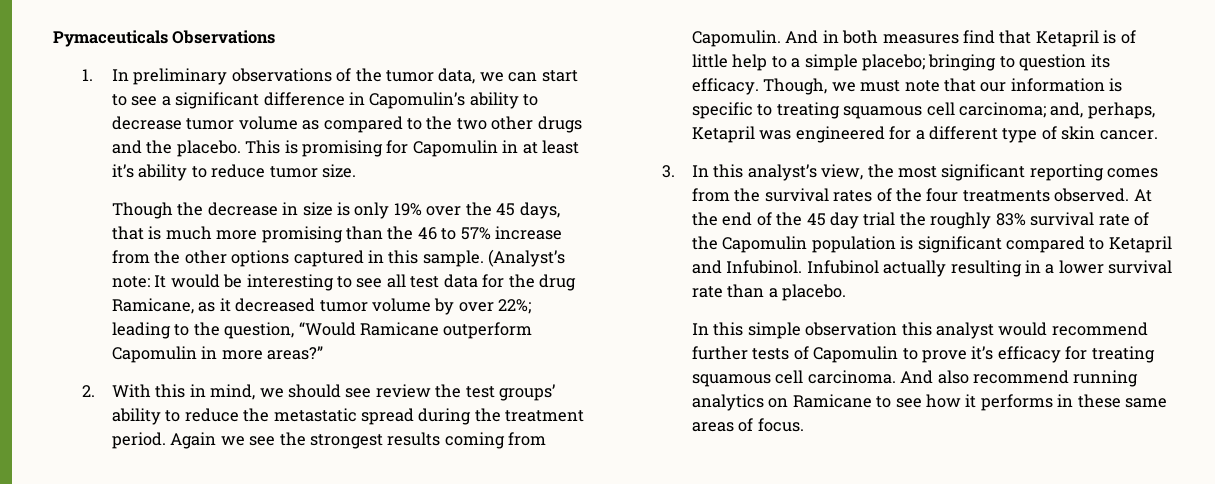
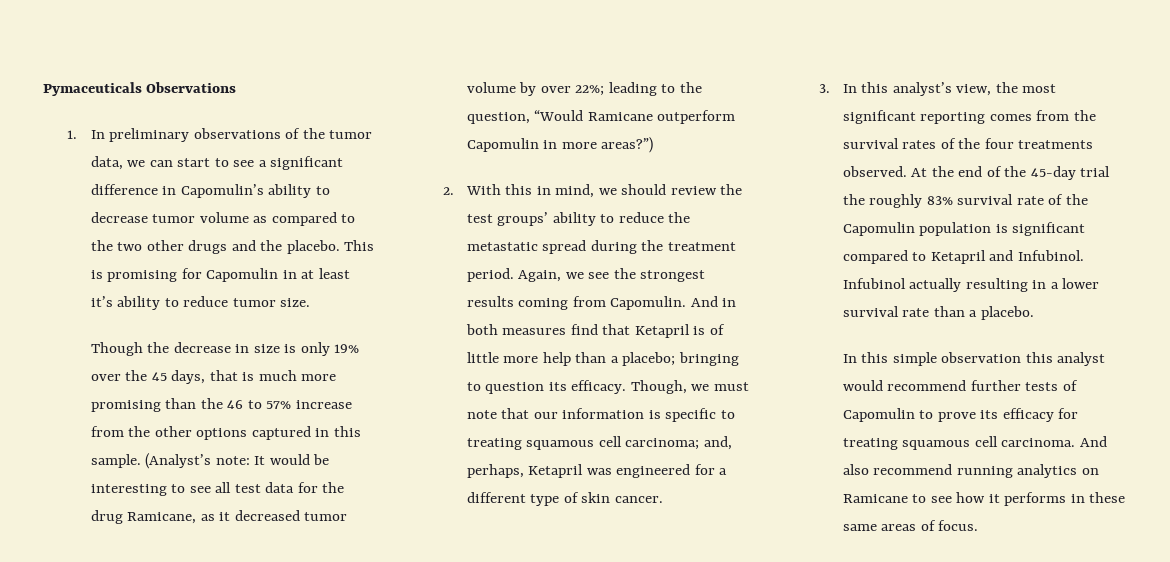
- (Analyst’s note: It would be interesting to see all test data for the drug Ramicane, as it decreased tumor volume by over 22%; leading to the question, “Would Ramicane outperform Capomulin in more areas?”
+ (Analyst’s note: It would be interesting to see all test data for the drug Ramicane, as it decreased tumor volume by over 22%; leading to the question, “Would Ramicane outperform Capomulin in more areas?”)
- 2. With this in mind, we should see review the test groups’ ability to reduce the metastatic spread during the treatment period.
+ 2. With this in mind, we should review the test groups’ ability to reduce the metastatic spread during the treatment period.
- Again we see the strongest results coming from Capomulin.
+ Again, we see the strongest results coming from Capomulin.
- And in both measures find that Ketapril is of little help to a simple placebo; bringing to question its efficacy.
+ And in both measures find that Ketapril is of little more help than a placebo; bringing to question its efficacy.
- At the end of the 45 day trial the roughly 83% survival rate of the Capomulin population is significant compared to Ketapril and Infubinol.
+ At the end of the 45-day trial the roughly 83% survival rate of the Capomulin population is significant compared to Ketapril and Infubinol.
- In this simple observation this analyst would recommend further tests of Capomulin to prove it’s efficacy for treating squamous cell carcinoma.
+ In this simple observation this analyst would recommend further tests of Capomulin to prove its efficacy for treating squamous cell carcinoma.

